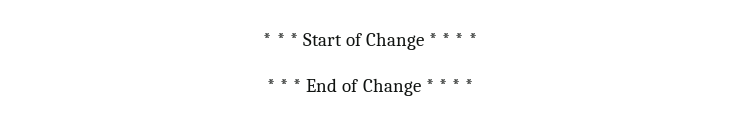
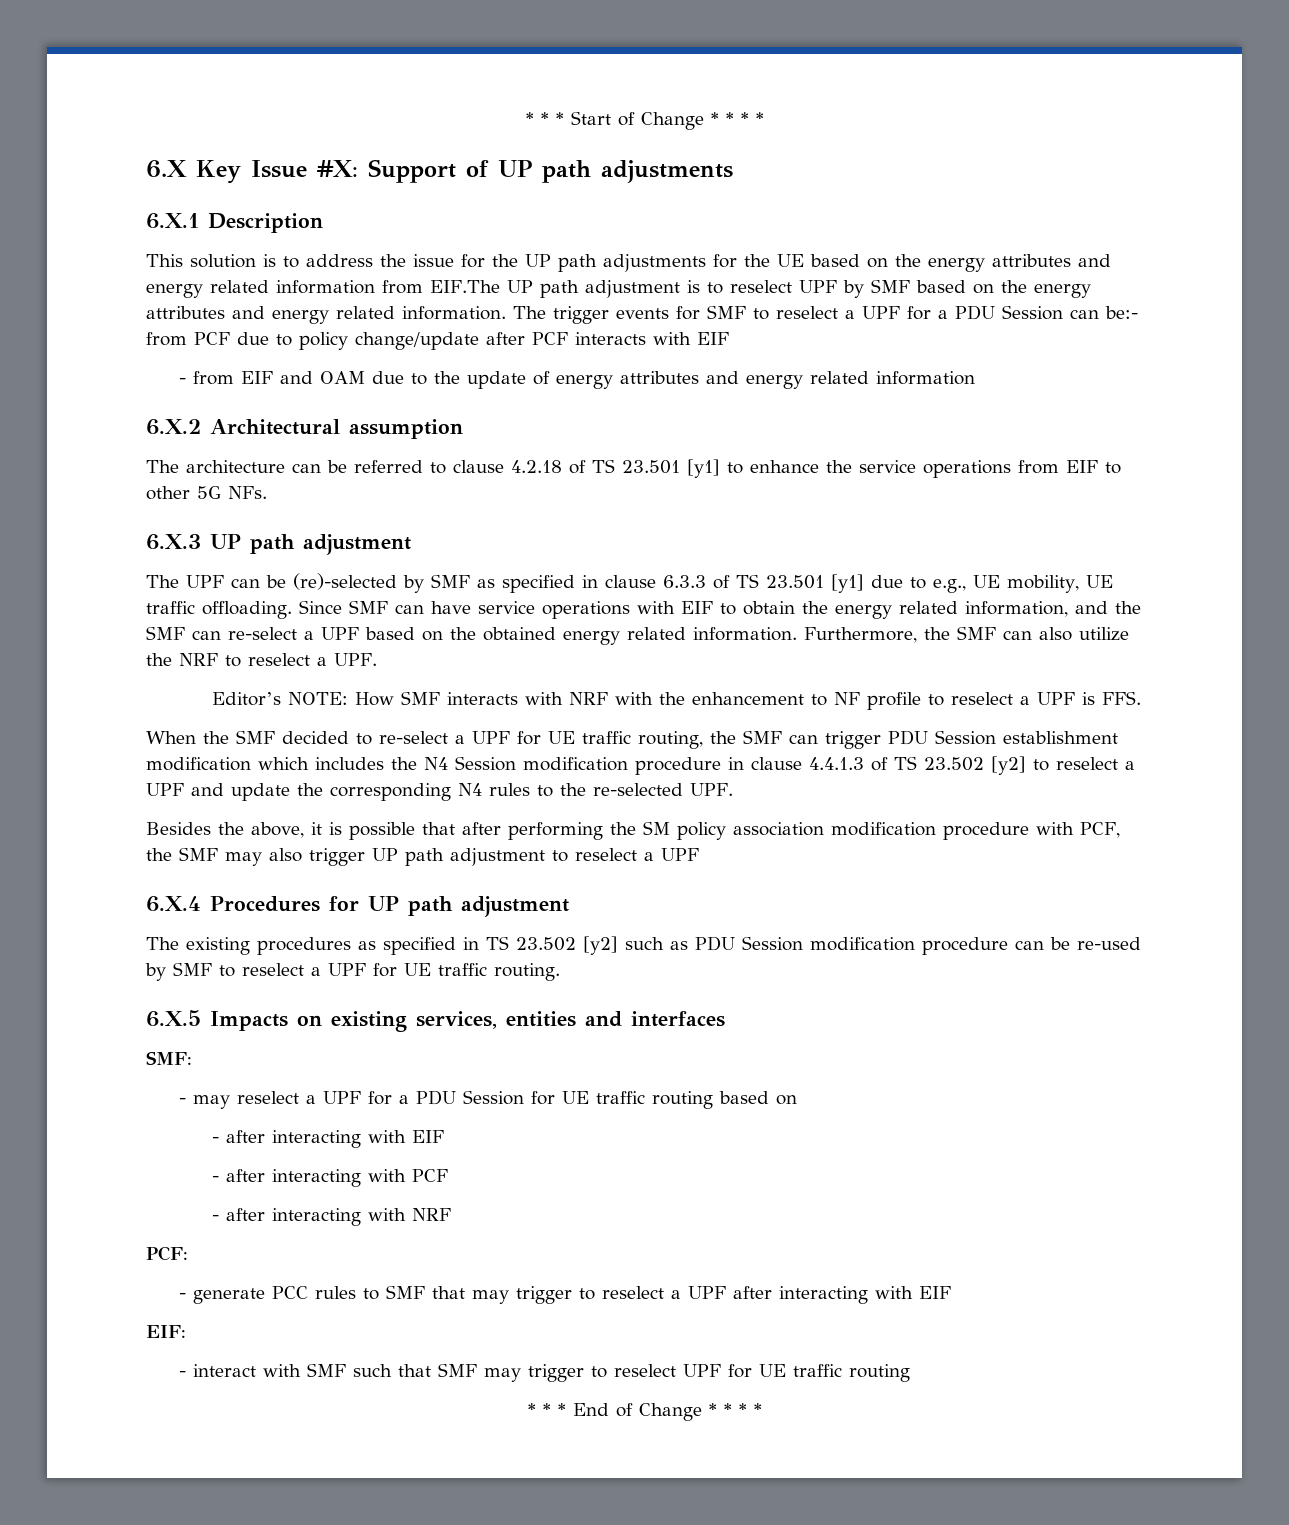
+ 6.X Key Issue #X: Support of UP path adjustments
+ 6.X.1 Description
+ This solution is to address the issue for the UP path adjustments for the UE based on the energy attributes and energy related information from EIF.The UP path adjustment is to reselect UPF by SMF based on the energy attributes and energy related information. The trigger events for SMF to reselect a UPF for a PDU Session can be:- from PCF due to policy change/update after PCF interacts with EIF
+ - from EIF and OAM due to the update of energy attributes and energy related information
+ 6.X.2 Architectural assumption
+ The architecture can be referred to clause 4.2.18 of TS 23.501 [y1] to enhance the service operations from EIF to other 5G NFs.
+ 6.X.3 UP path adjustment
+ The UPF can be (re)-selected by SMF as specified in clause 6.3.3 of TS 23.501 [y1] due to e.g., UE mobility, UE traffic offloading. Since SMF can have service operations with EIF to obtain the energy related information, and the SMF can re-select a UPF based on the obtained energy related information. Furthermore, the SMF can also utilize the NRF to reselect a UPF.
+ Editor’s NOTE: How SMF interacts with NRF with the enhancement to NF profile to reselect a UPF is FFS.
+ When the SMF decided to re-select a UPF for UE traffic routing, the SMF can trigger PDU Session establishment modification which includes the N4 Session modification procedure in clause 4.4.1.3 of TS 23.502 [y2] to reselect a UPF and update the corresponding N4 rules to the re-selected UPF.
+ Besides the above, it is possible that after performing the SM policy association modification procedure with PCF, the SMF may also trigger UP path adjustment to reselect a UPF
+ 6.X.4 Procedures for UP path adjustment
+ The existing procedures as specified in TS 23.502 [y2] such as PDU Session modification procedure can be re-used by SMF to reselect a UPF for UE traffic routing.
+ 6.X.5 Impacts on existing services, entities and interfaces
+ SMF:
+ - may reselect a UPF for a PDU Session for UE traffic routing based on
+ - after interacting with EIF
+ - after interacting with PCF
+ - after interacting with NRF
+ PCF:
+ - generate PCC rules to SMF that may trigger to reselect a UPF after interacting with EIF
+ EIF:
+ - interact with SMF such that SMF may trigger to reselect UPF for UE traffic routing

